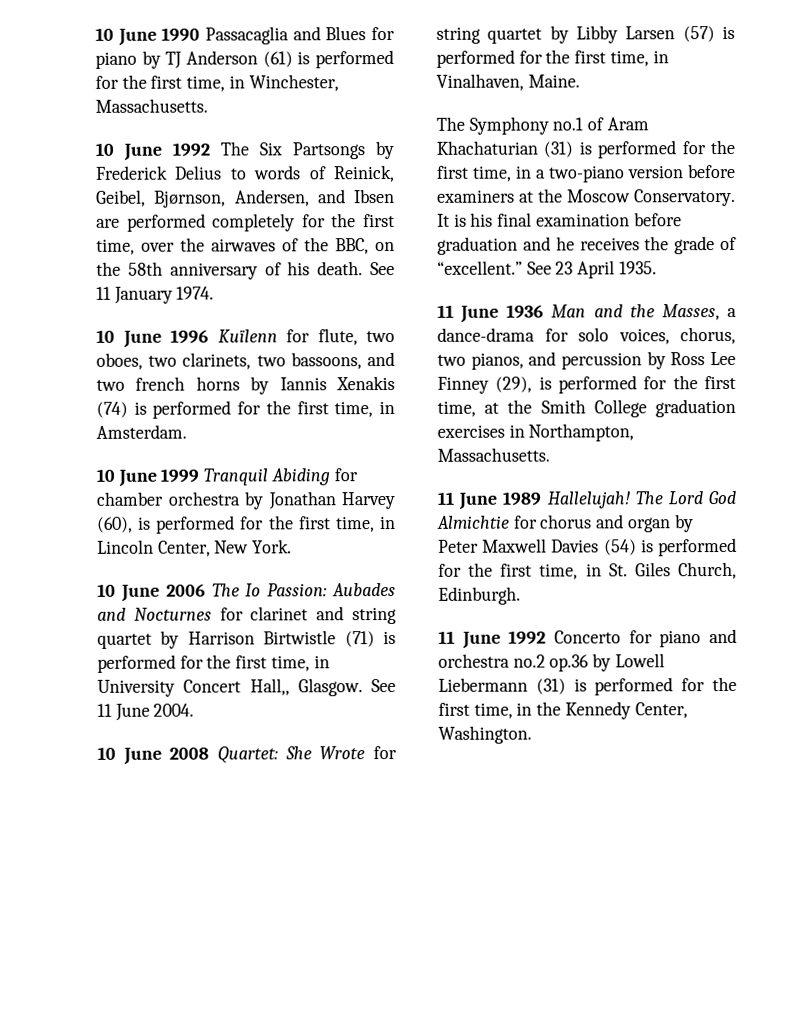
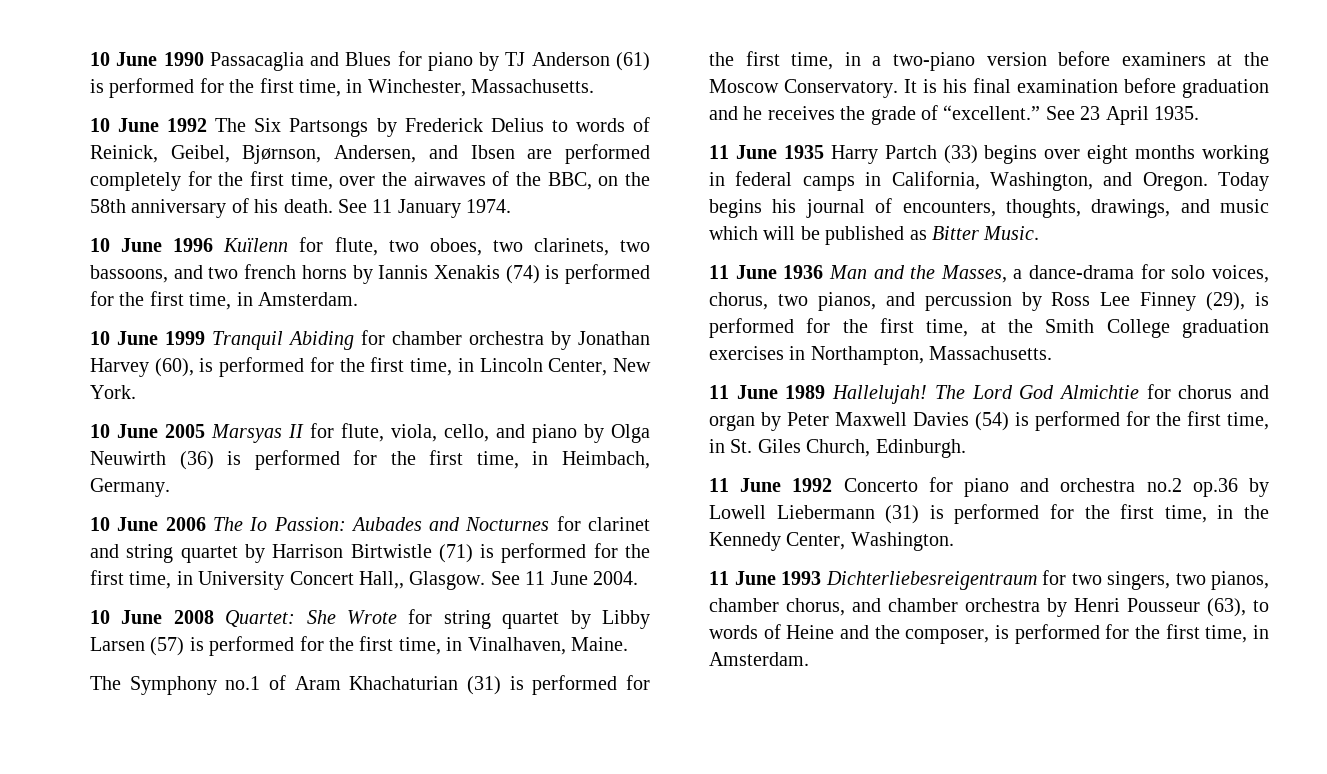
+ 10 June 2005 Marsyas II for flute, viola, cello, and piano by Olga Neuwirth (36) is performed for the first time, in Heimbach, Germany.
+ 11 June 1935 Harry Partch (33) begins over eight months working in federal camps in California, Washington, and Oregon. Today begins his journal of encounters, thoughts, drawings, and music which will be published as Bitter Music.
+ 11 June 1993 Dichterliebesreigentraum for two singers, two pianos, chamber chorus, and chamber orchestra by Henri Pousseur (63), to words of Heine and the composer, is performed for the first time, in Amsterdam.

